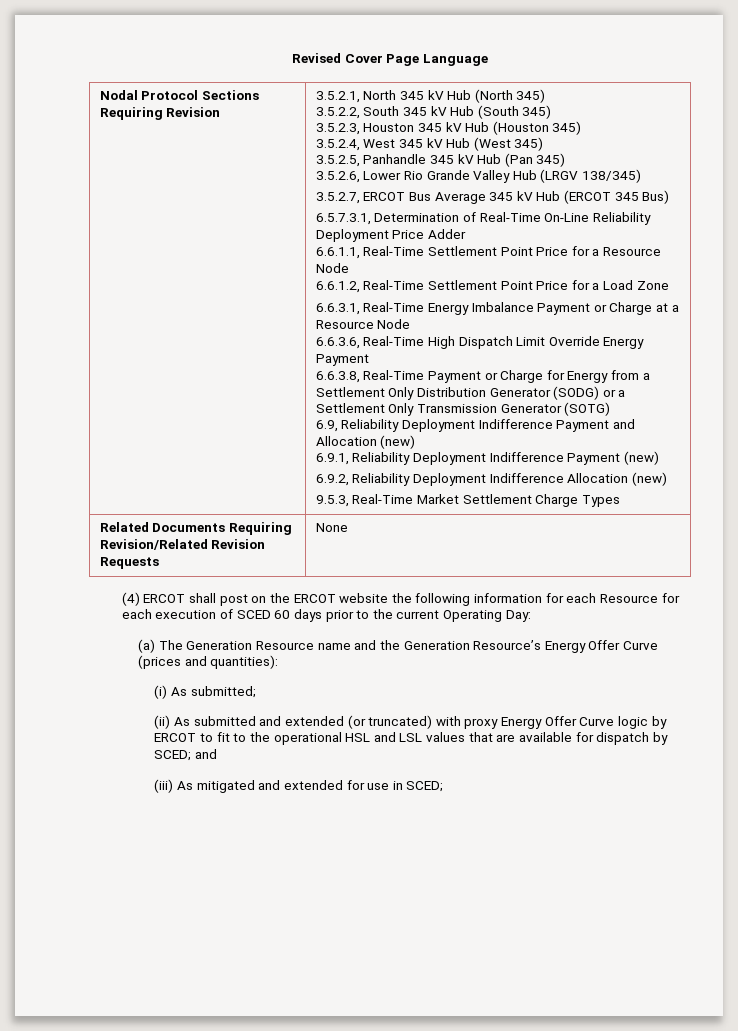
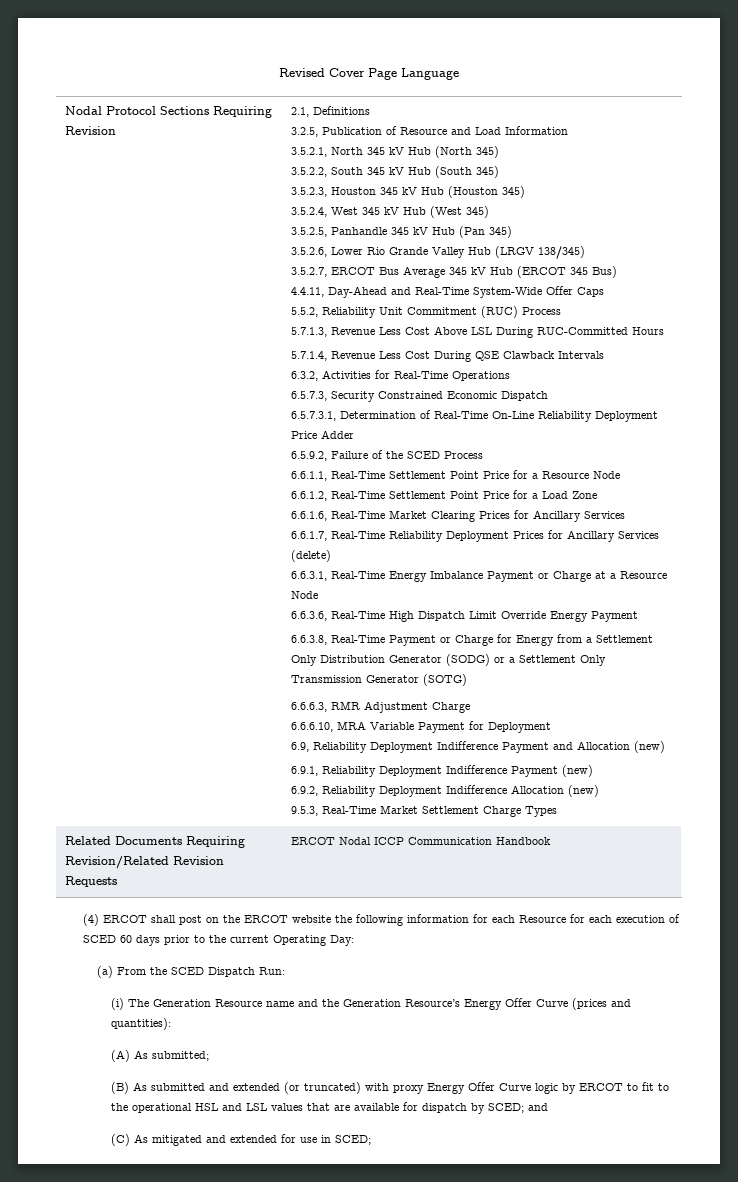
+ 2.1, Definitions
+ 3.2.5, Publication of Resource and Load Information
+ 4.4.11, Day-Ahead and Real-Time System-Wide Offer Caps
+ 5.5.2, Reliability Unit Commitment (RUC) Process
+ 5.7.1.3, Revenue Less Cost Above LSL During RUC-Committed Hours
+ 5.7.1.4, Revenue Less Cost During QSE Clawback Intervals
+ 6.3.2, Activities for Real-Time Operations
+ 6.5.7.3, Security Constrained Economic Dispatch
+ 6.5.9.2, Failure of the SCED Process
+ 6.6.1.6, Real-Time Market Clearing Prices for Ancillary Services
+ 6.6.1.7, Real-Time Reliability Deployment Prices for Ancillary Services (delete)
+ 6.6.6.3, RMR Adjustment Charge
+ 6.6.6.10, MRA Variable Payment for Deployment
- Related Documents Requiring Revision/Related Revision Requests | None
+ Related Documents Requiring Revision/Related Revision Requests | ERCOT Nodal ICCP Communication Handbook
- (a) The Generation Resource name and the Generation Resource’s Energy Offer Curve (prices and quantities):
+ (a) From the SCED Dispatch Run:
+ (i) The Generation Resource name and the Generation Resource’s Energy Offer Curve (prices and quantities):
- (i) As submitted;
+ (A) As submitted;
- (ii) As submitted and extended (or truncated) with proxy Energy Offer Curve logic by ERCOT to fit to the operational HSL and LSL values that are available for dispatch by SCED; and
+ (B) As submitted and extended (or truncated) with proxy Energy Offer Curve logic by ERCOT to fit to the operational HSL and LSL values that are available for dispatch by SCED; and
- (iii) As mitigated and extended for use in SCED;
+ (C) As mitigated and extended for use in SCED;

